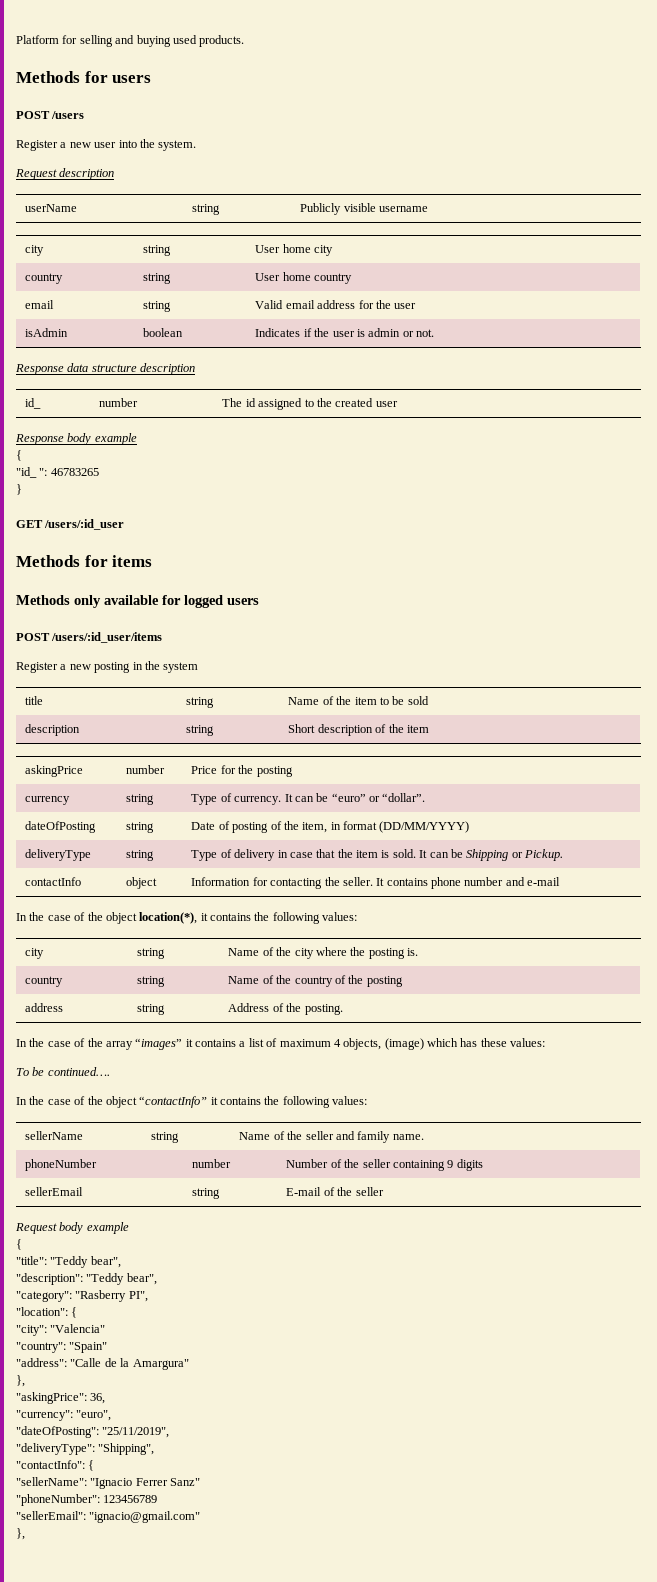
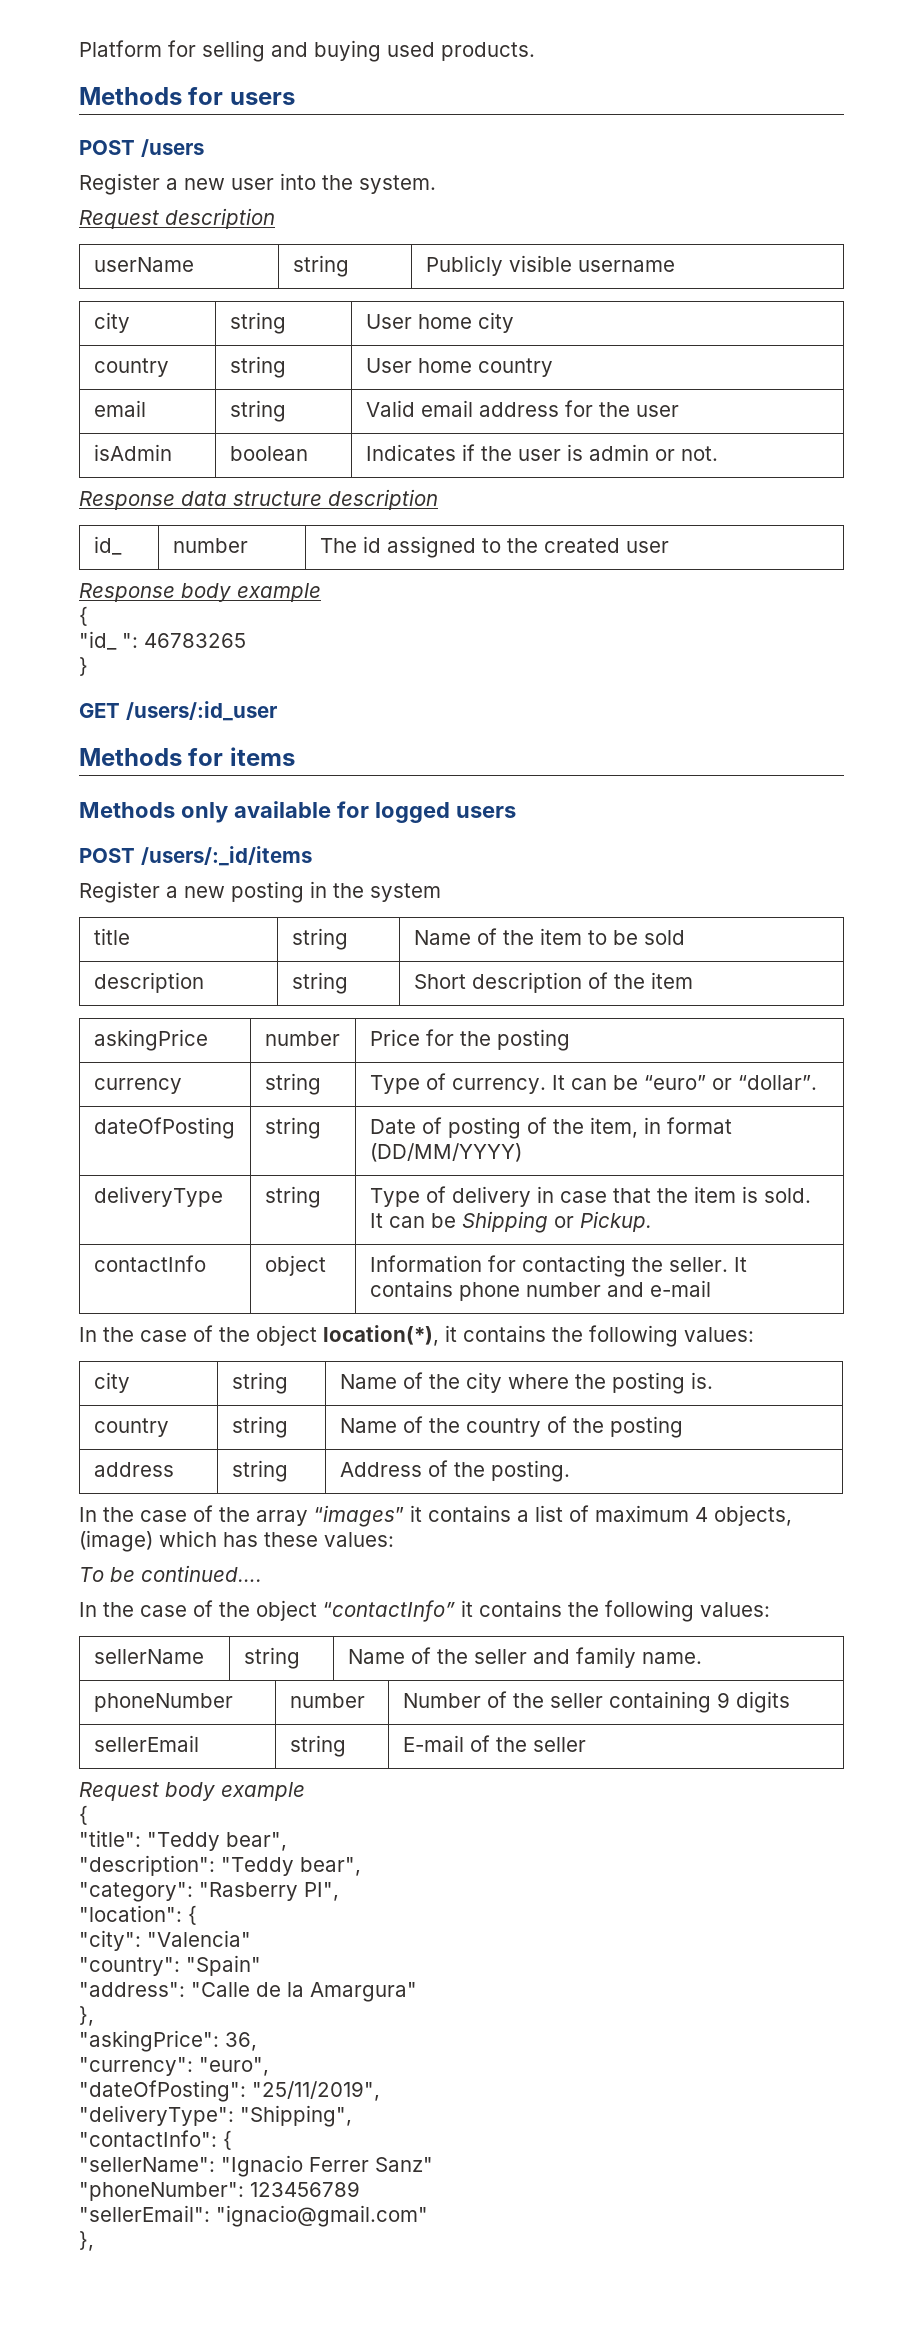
- POST /users/:id_user/items
+ POST /users/:_id/items

